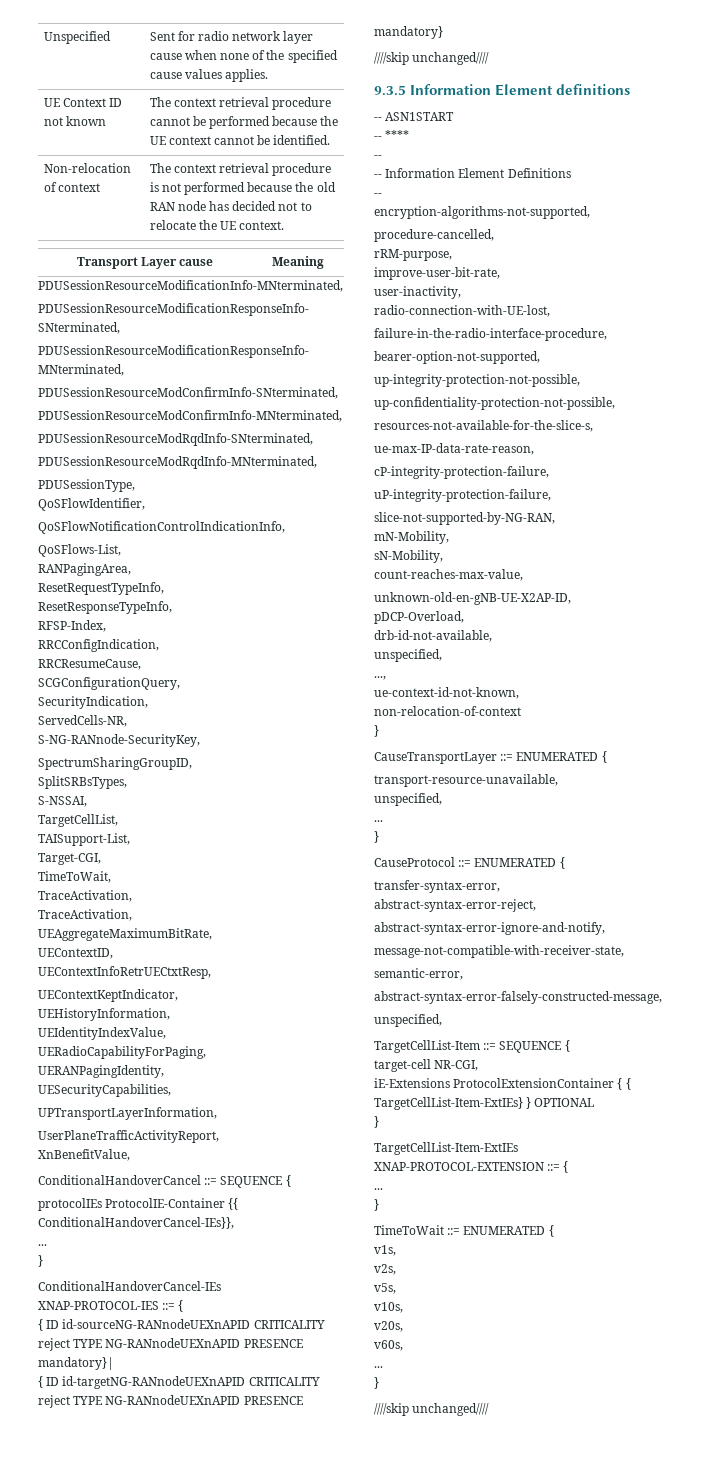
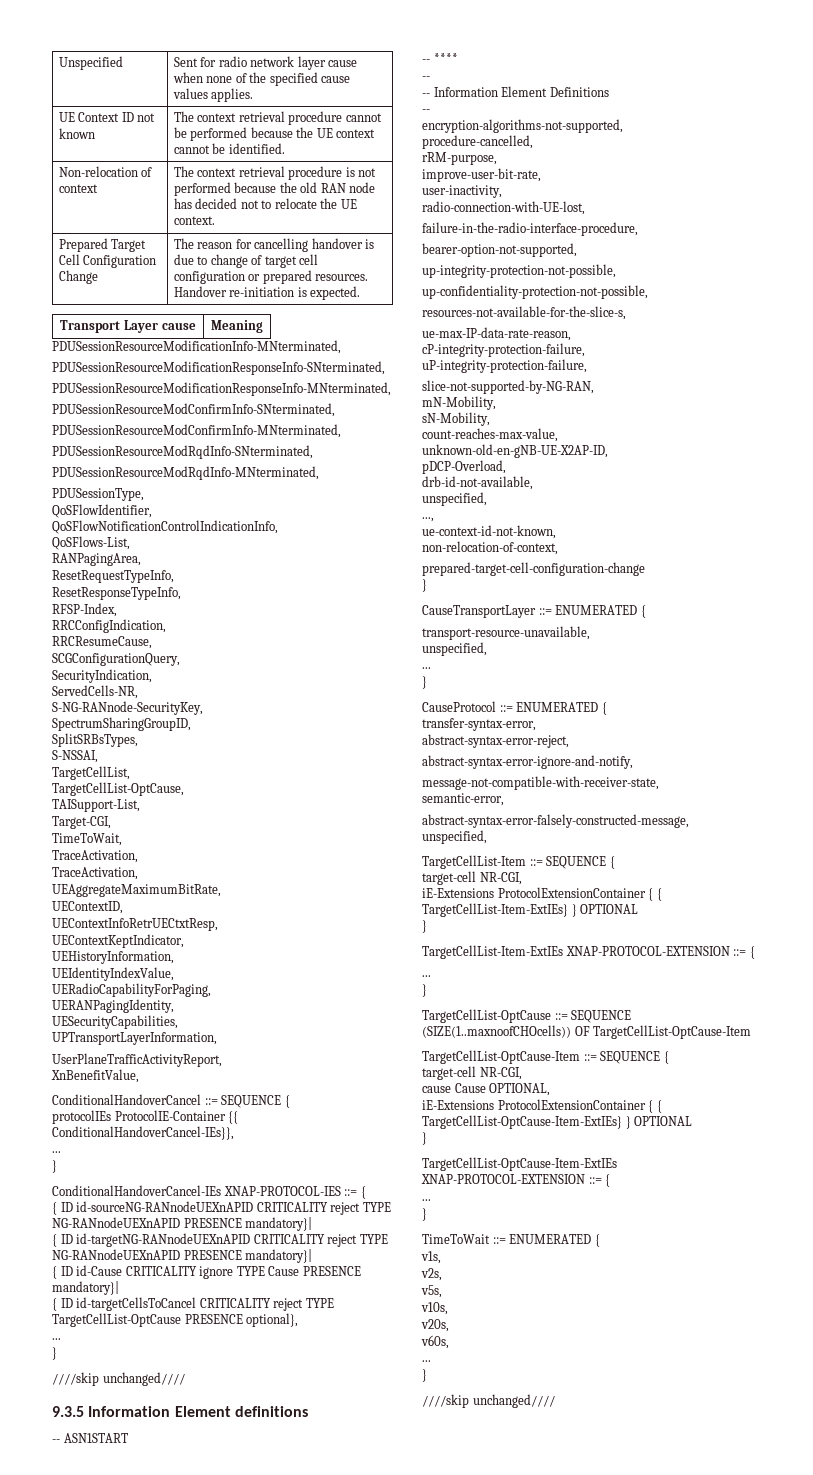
+ Prepared Target Cell Configuration Change | The reason for cancelling handover is due to change of target cell configuration or prepared resources. Handover re-initiation is expected.
+ TargetCellList-OptCause,
- { ID id-targetNG-RANnodeUEXnAPID CRITICALITY reject TYPE NG-RANnodeUEXnAPID PRESENCE mandatory}
+ { ID id-targetNG-RANnodeUEXnAPID CRITICALITY reject TYPE NG-RANnodeUEXnAPID PRESENCE mandatory}|
+ { ID id-Cause CRITICALITY ignore TYPE Cause PRESENCE mandatory}|
+ { ID id-targetCellsToCancel CRITICALITY reject TYPE TargetCellList-OptCause PRESENCE optional},
+ ...
+ }
- non-relocation-of-context
+ non-relocation-of-context,
+ prepared-target-cell-configuration-change
+ TargetCellList-OptCause ::= SEQUENCE (SIZE(1..maxnoofCHOcells)) OF TargetCellList-OptCause-Item
+ TargetCellList-OptCause-Item ::= SEQUENCE {
+ target-cell NR-CGI,
+ cause Cause OPTIONAL,
+ iE-Extensions ProtocolExtensionContainer { { TargetCellList-OptCause-Item-ExtIEs} } OPTIONAL
+ }
+ TargetCellList-OptCause-Item-ExtIEs XNAP-PROTOCOL-EXTENSION ::= {
+ ...
+ }

